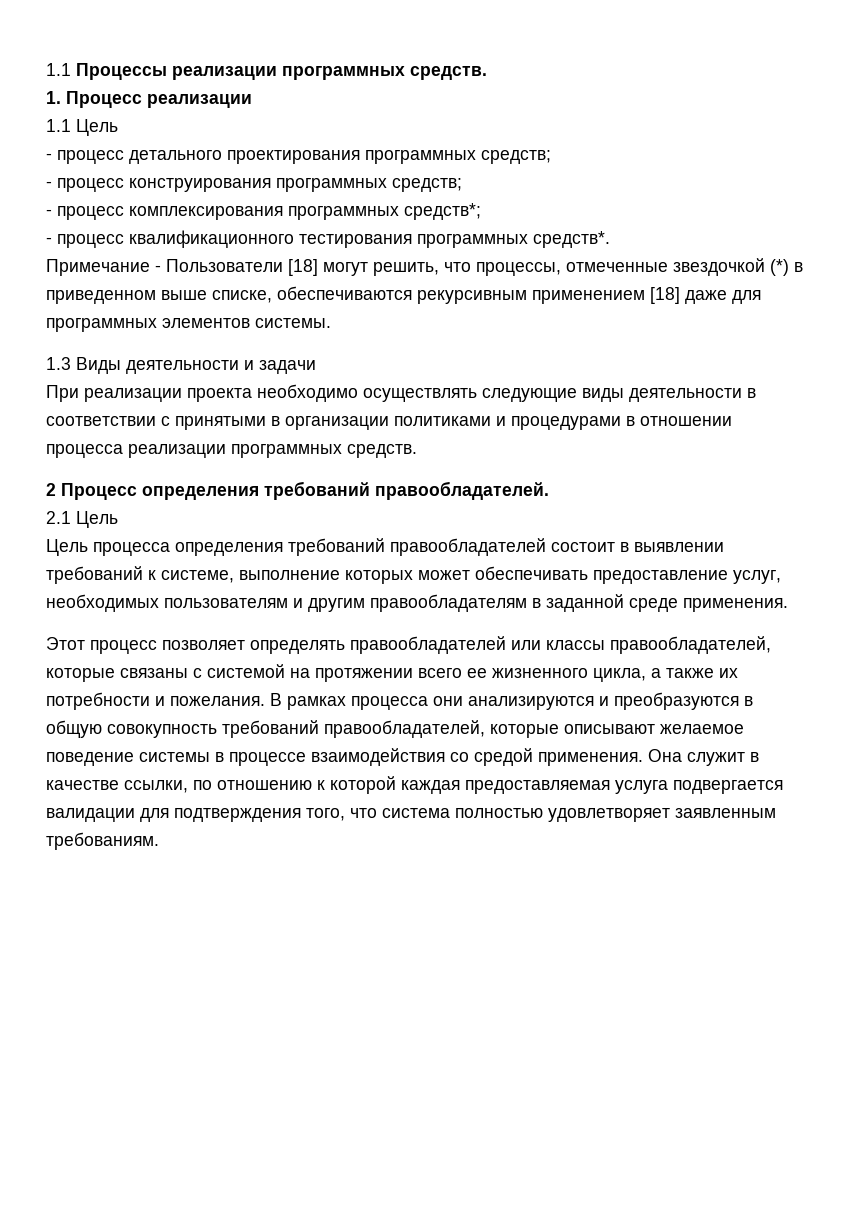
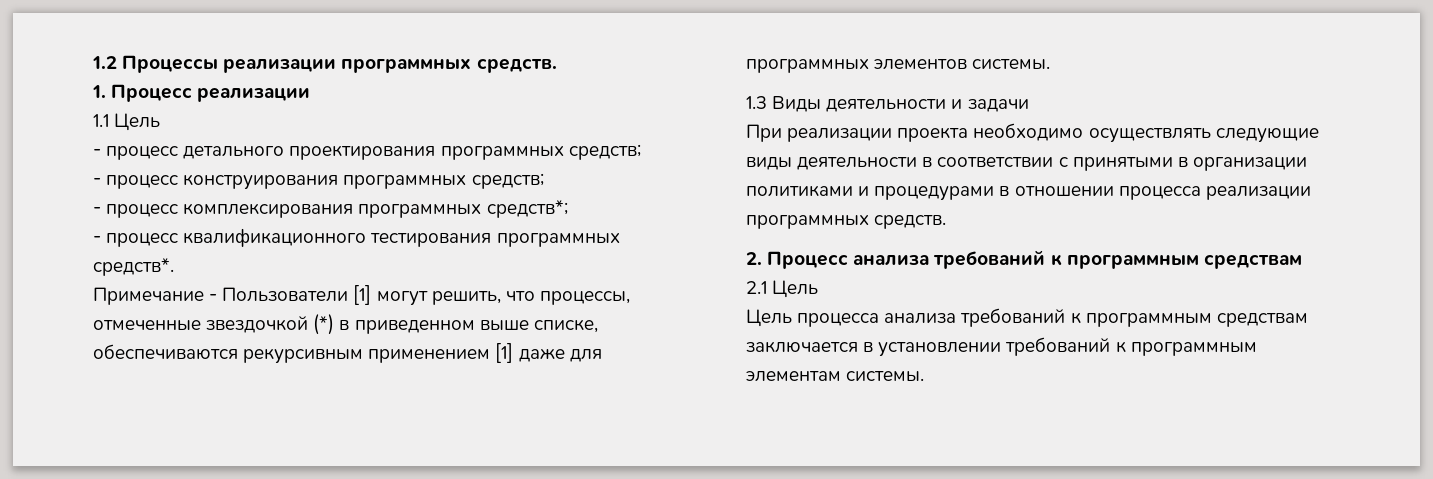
- 1.1 Процессы реализации программных средств.
+ 1.2 Процессы реализации программных средств.
- Примечание - Пользователи [18] могут решить, что процессы, отмеченные звездочкой (*) в приведенном выше списке, обеспечиваются рекурсивным применением [18] даже для программных элементов системы.
+ Примечание - Пользователи [1] могут решить, что процессы, отмеченные звездочкой (*) в приведенном выше списке, обеспечиваются рекурсивным применением [1] даже для программных элементов системы.
- 2 Процесс определения требований правообладателей.
+ 2. Процесс анализа требований к программным средствам
  2.1 Цель
- Цель процесса определения требований правообладателей состоит в выявлении требований к системе, выполнение которых может обеспечивать предоставление услуг, необходимых пользователям и другим правообладателям в заданной среде применения.
- Этот процесс позволяет определять правообладателей или классы правообладателей, которые связаны с системой на протяжении всего ее жизненного цикла, а также их потребности и пожелания. В рамках процесса они анализируются и преобразуются в общую совокупность требований правообладателей, которые описывают желаемое поведение системы в процессе взаимодействия со средой применения. Она служит в качестве ссылки, по отношению к которой каждая предоставляемая услуга подвергается валидации для подтверждения того, что система полностью удовлетворяет заявленным требованиям.
+ Цель процесса анализа требований к программным средствам заключается в установлении требований к программным элементам системы.

